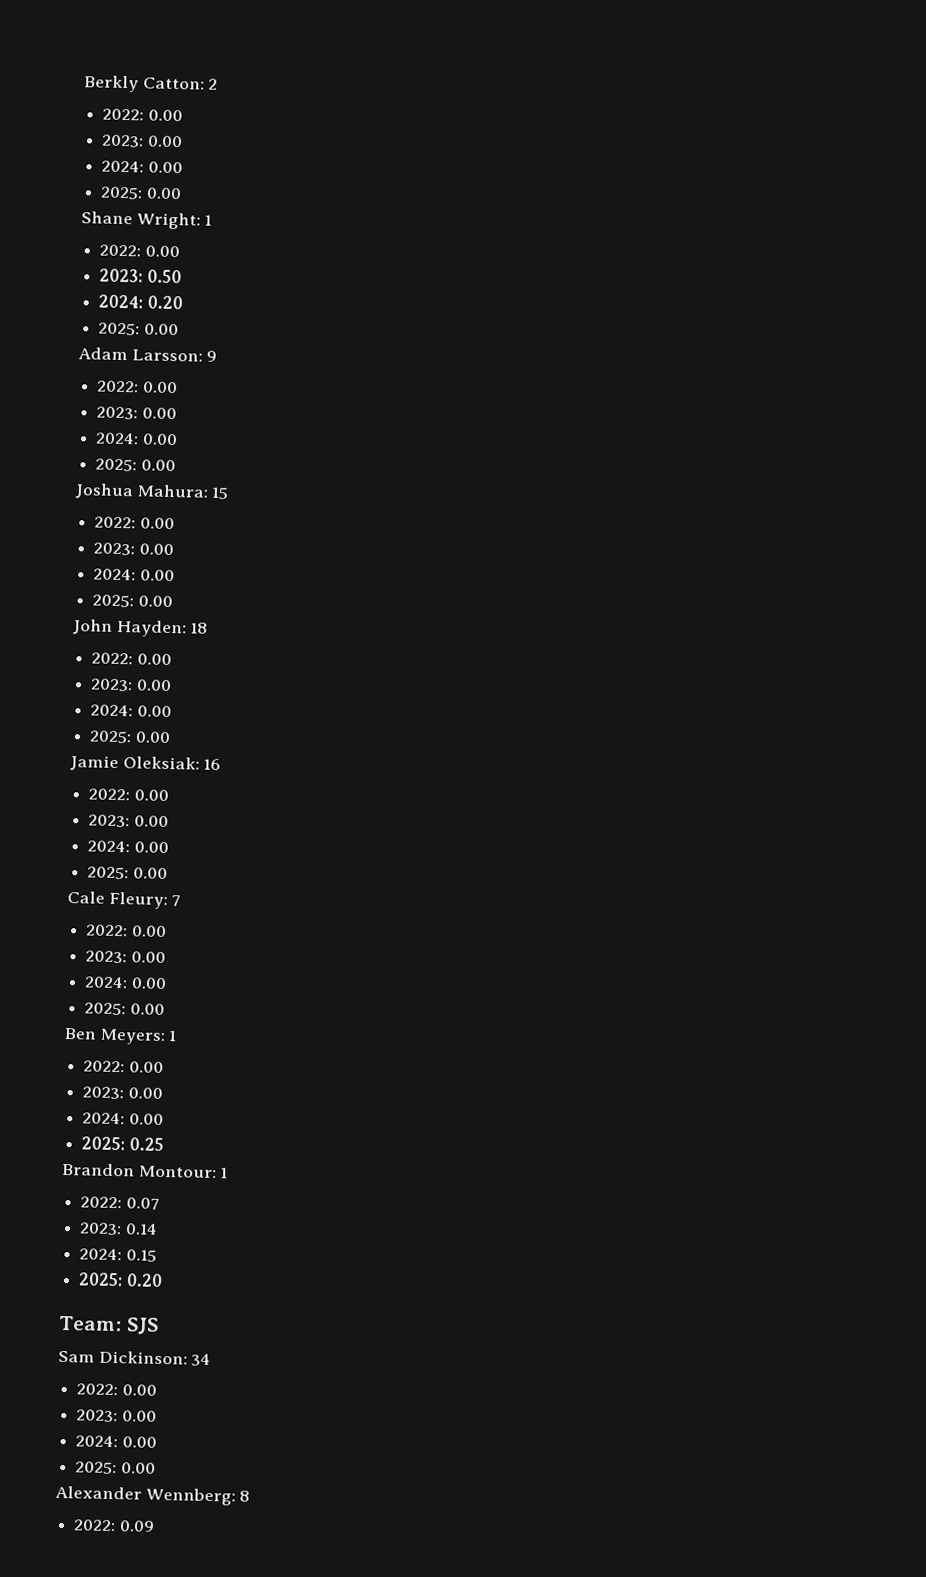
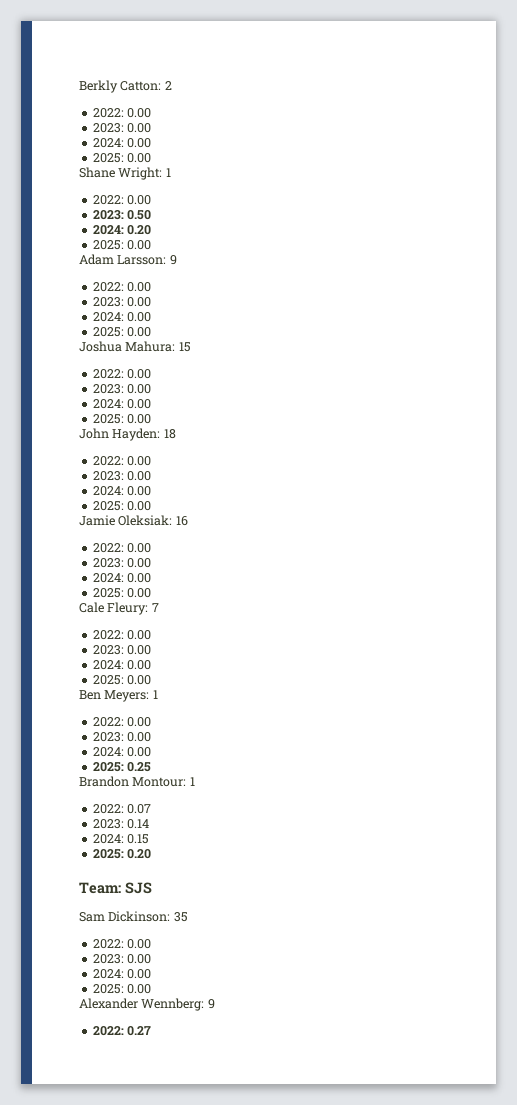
- Sam Dickinson: 34
+ Sam Dickinson: 35
- Alexander Wennberg: 8
- 2022: 0.09
+ Alexander Wennberg: 9
+ 2022: 0.27

